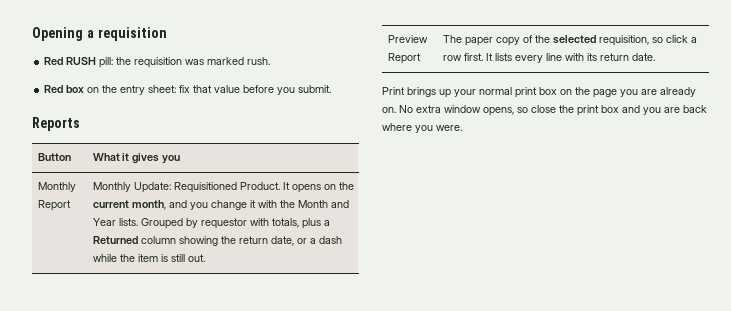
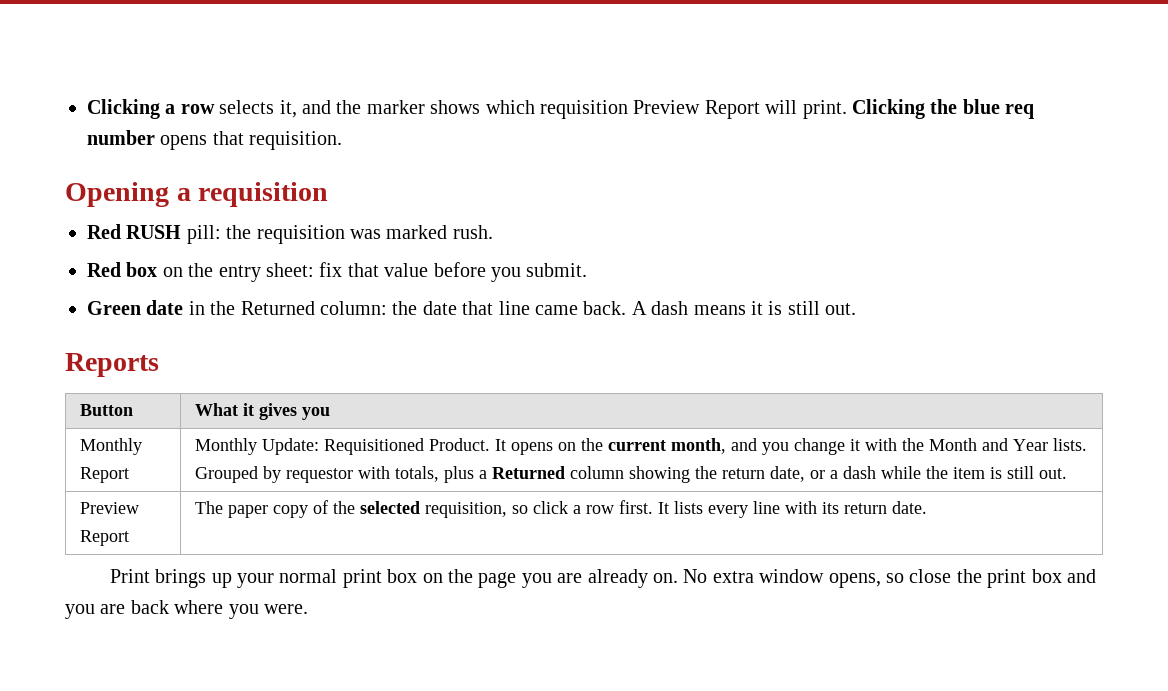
+ Clicking a row selects it, and the marker shows which requisition Preview Report will print. Clicking the blue req number opens that requisition.
+ Green date in the Returned column: the date that line came back. A dash means it is still out.

